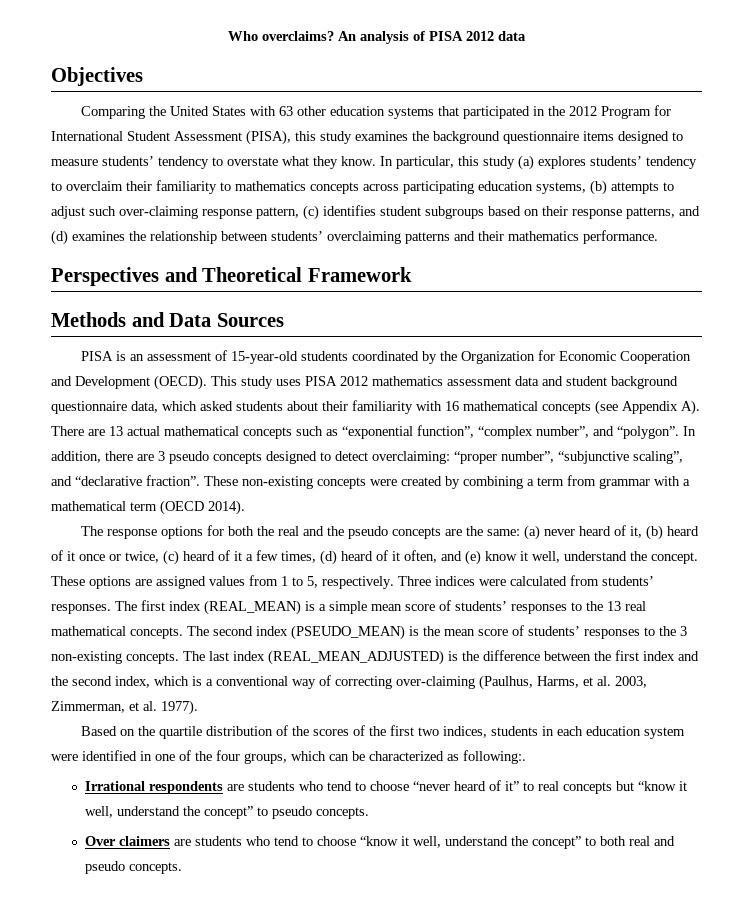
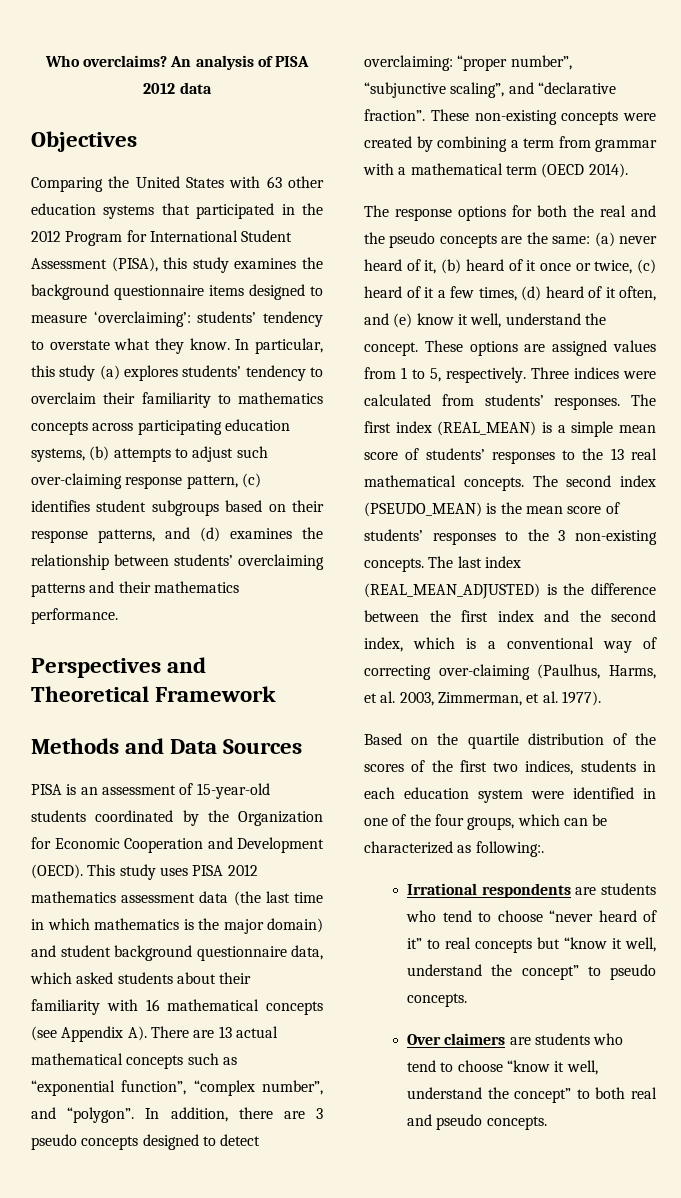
- Comparing the United States with 63 other education systems that participated in the 2012 Program for International Student Assessment (PISA), this study examines the background questionnaire items designed to measure students’ tendency to overstate what they know.
+ Comparing the United States with 63 other education systems that participated in the 2012 Program for International Student Assessment (PISA), this study examines the background questionnaire items designed to measure ‘overclaiming’: students’ tendency to overstate what they know.
- This study uses PISA 2012 mathematics assessment data and student background questionnaire data, which asked students about their familiarity with 16 mathematical concepts (see Appendix A). There are 13 actual mathematical concepts such as “exponential function”, “complex number”, and “polygon”.
+ This study uses PISA 2012 mathematics assessment data (the last time in which mathematics is the major domain) and student background questionnaire data, which asked students about their familiarity with 16 mathematical concepts (see Appendix A). There are 13 actual mathematical concepts such as “exponential function”, “complex number”, and “polygon”.

